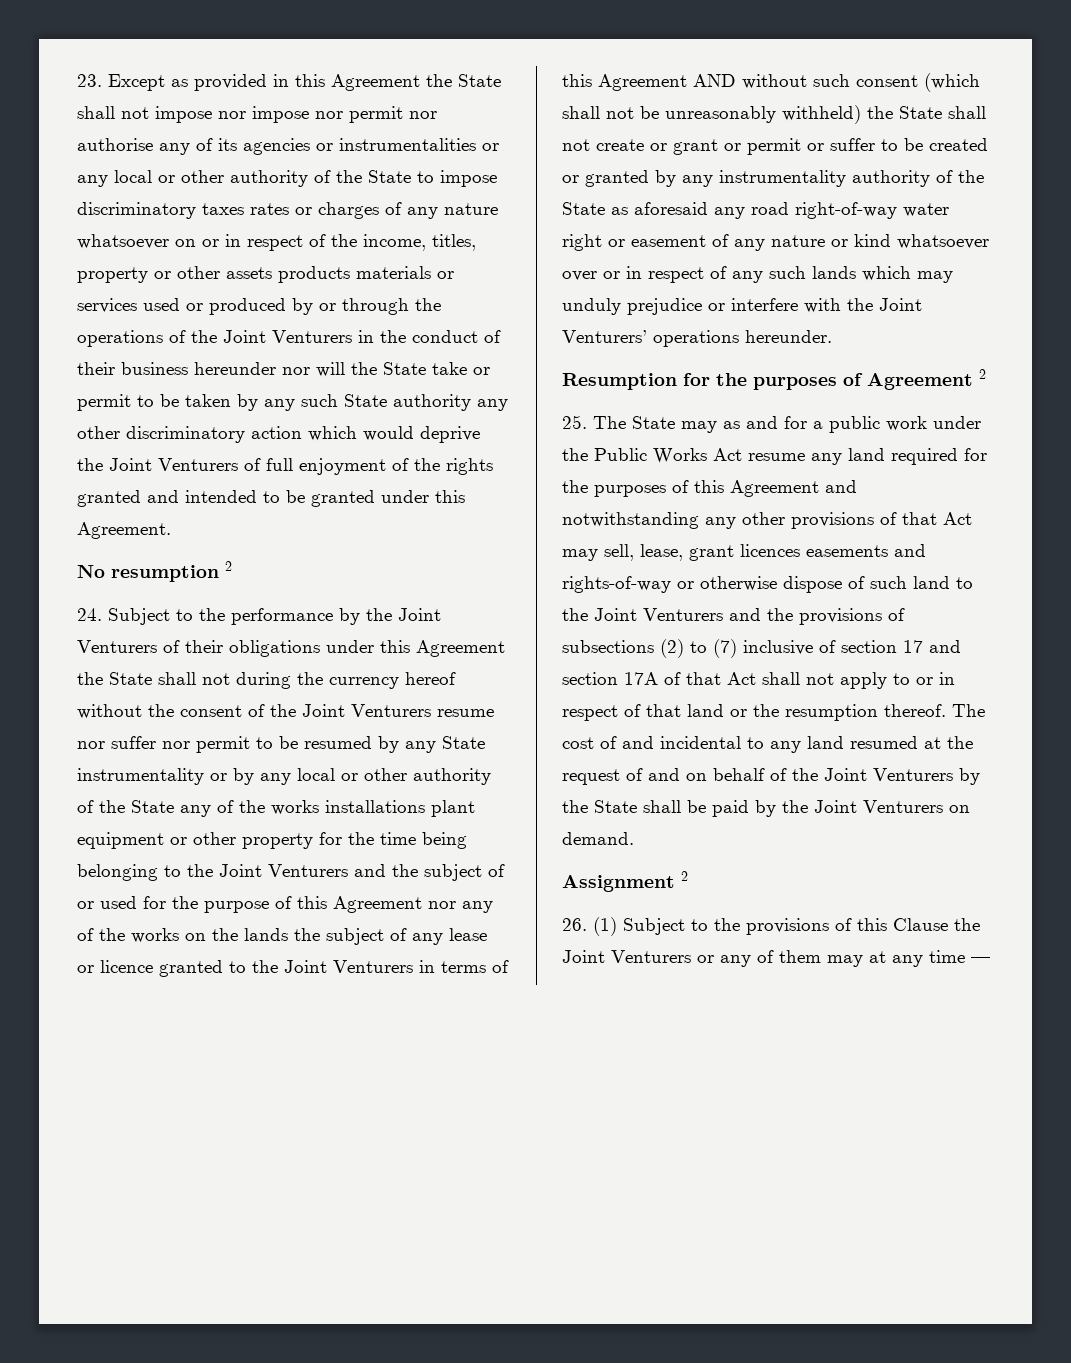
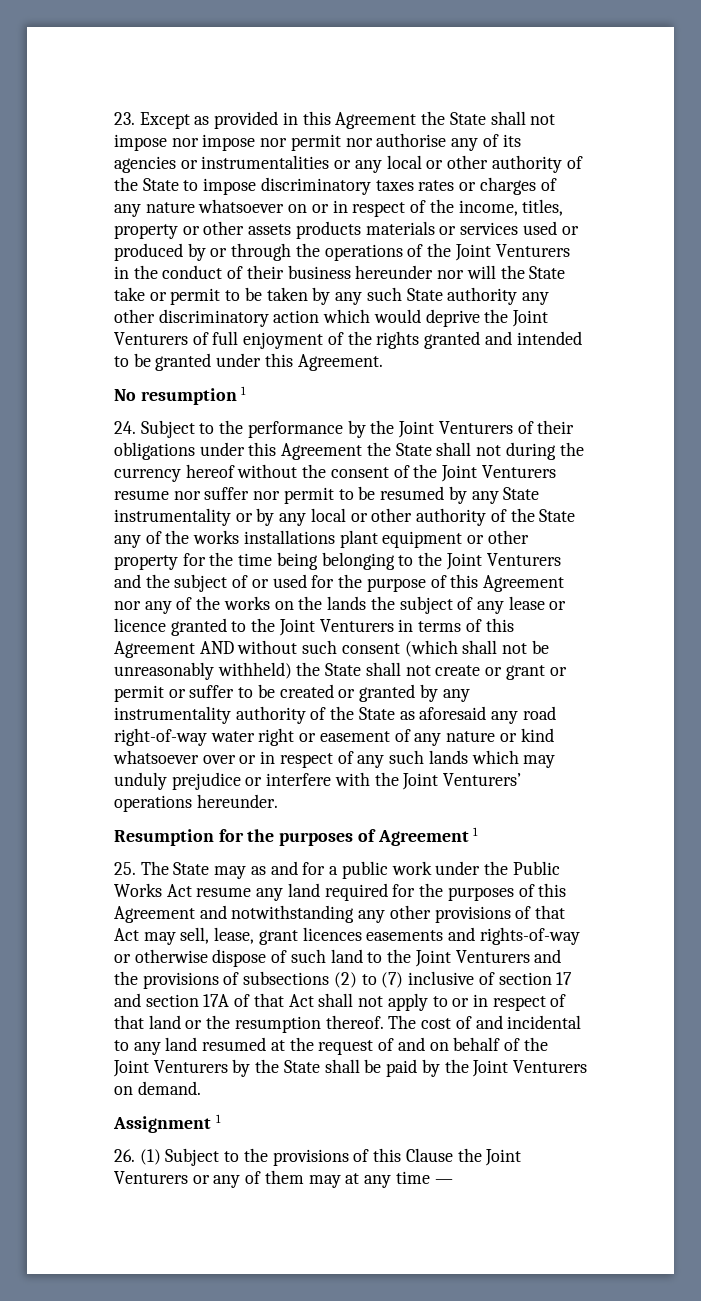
- No resumption 2
+ No resumption 1
- Resumption for the purposes of Agreement 2
+ Resumption for the purposes of Agreement 1
- Assignment 2
+ Assignment 1

